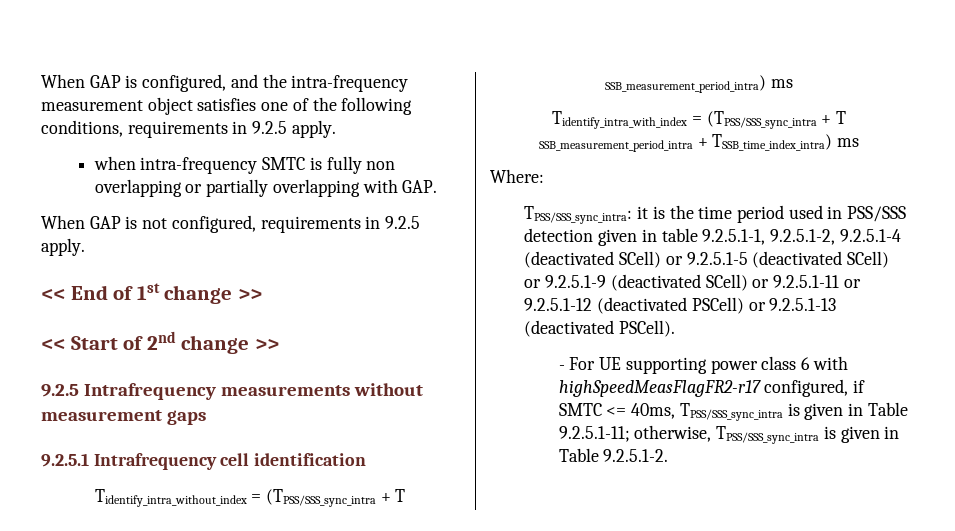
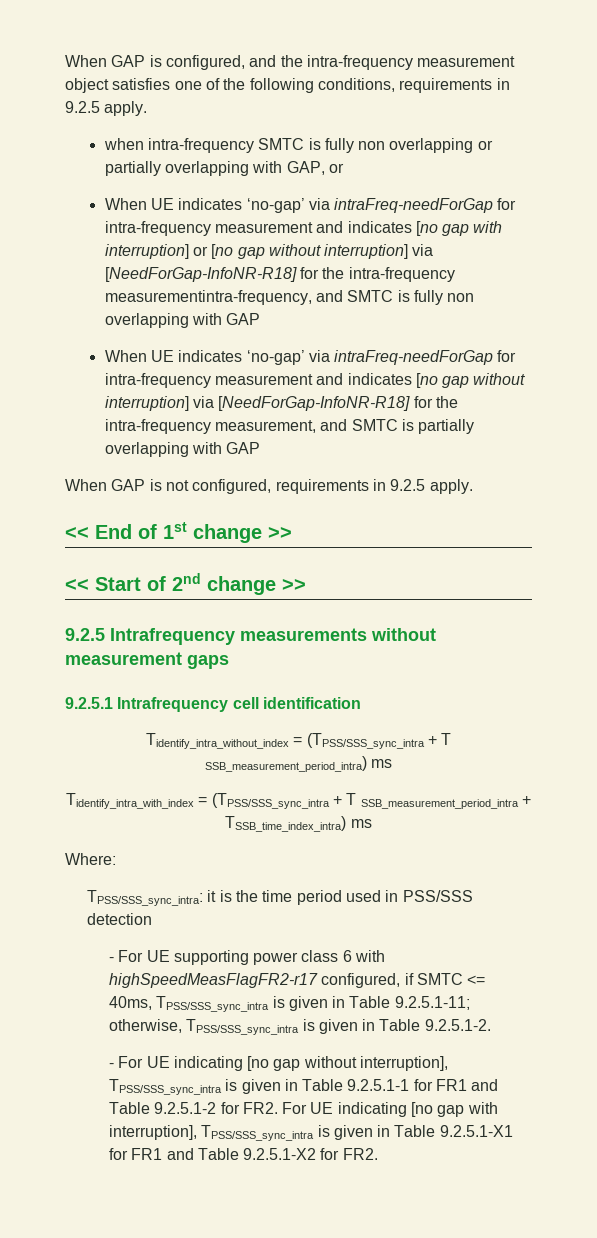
- when intra-frequency SMTC is fully non overlapping or partially overlapping with GAP.
+ when intra-frequency SMTC is fully non overlapping or partially overlapping with GAP, or
+ When UE indicates ‘no-gap’ via intraFreq-needForGap for intra-frequency measurement and indicates [no gap with interruption] or [no gap without interruption] via [NeedForGap-InfoNR-R18] for the intra-frequency measurementintra-frequency, and SMTC is fully non overlapping with GAP
+ When UE indicates ‘no-gap’ via intraFreq-needForGap for intra-frequency measurement and indicates [no gap without interruption] via [NeedForGap-InfoNR-R18] for the intra-frequency measurement, and SMTC is partially overlapping with GAP
- TPSS/SSS_sync_intra: it is the time period used in PSS/SSS detection given in table 9.2.5.1-1, 9.2.5.1-2, 9.2.5.1-4 (deactivated SCell) or 9.2.5.1-5 (deactivated SCell) or 9.2.5.1-9 (deactivated SCell) or 9.2.5.1-11 or 9.2.5.1-12 (deactivated PSCell) or 9.2.5.1-13 (deactivated PSCell).
+ TPSS/SSS_sync_intra: it is the time period used in PSS/SSS detection
+ - For UE indicating [no gap without interruption], TPSS/SSS_sync_intra is given in Table 9.2.5.1-1 for FR1 and Table 9.2.5.1-2 for FR2. For UE indicating [no gap with interruption], TPSS/SSS_sync_intra is given in Table 9.2.5.1-X1 for FR1 and Table 9.2.5.1-X2 for FR2.

